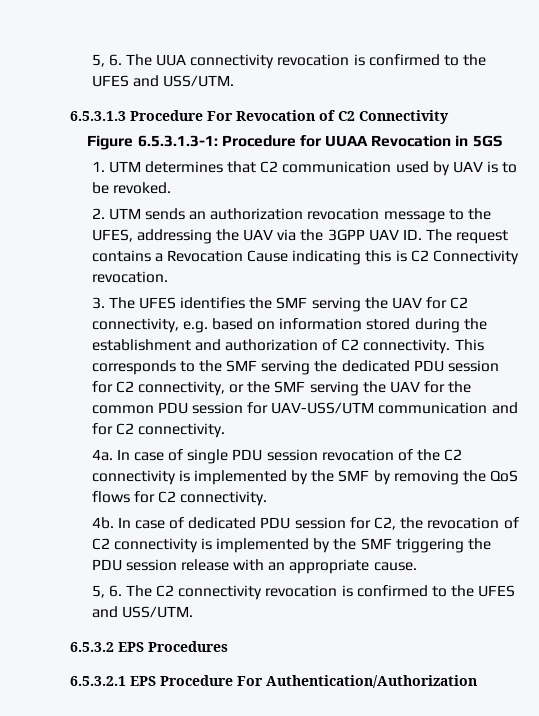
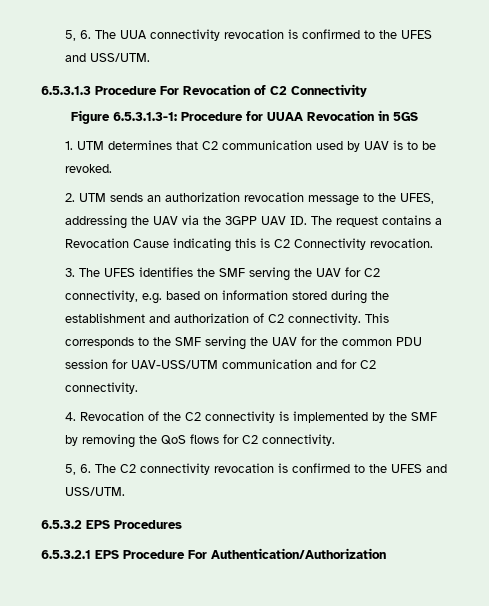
- This corresponds to the SMF serving the dedicated PDU session for C2 connectivity, or the SMF serving the UAV for the common PDU session for UAV-USS/UTM communication and for C2 connectivity.
+ This corresponds to the SMF serving the UAV for the common PDU session for UAV-USS/UTM communication and for C2 connectivity.
- 4a. In case of single PDU session revocation of the C2 connectivity is implemented by the SMF by removing the QoS flows for C2 connectivity.
+ 4. Revocation of the C2 connectivity is implemented by the SMF by removing the QoS flows for C2 connectivity.
- 4b. In case of dedicated PDU session for C2, the revocation of C2 connectivity is implemented by the SMF triggering the PDU session release with an appropriate cause.

